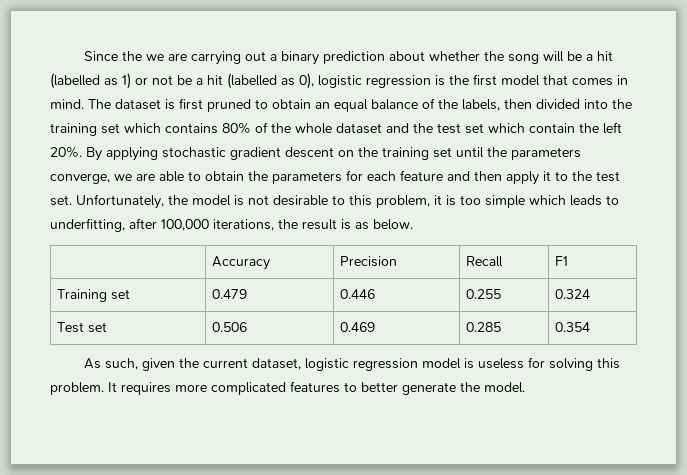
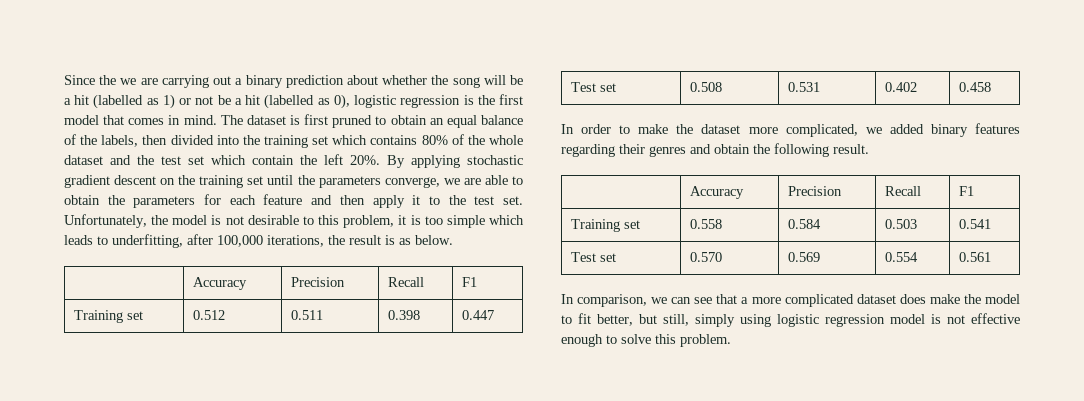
- Training set | 0.479 | 0.446 | 0.255 | 0.324
- Test set | 0.506 | 0.469 | 0.285 | 0.354
- As such, given the current dataset, logistic regression model is useless for solving this problem. It requires more complicated features to better generate the model.
+ Training set | 0.512 | 0.511 | 0.398 | 0.447
+ Test set | 0.508 | 0.531 | 0.402 | 0.458
+ In order to make the dataset more complicated, we added binary features regarding their genres and obtain the following result.
+ | Accuracy | Precision | Recall | F1
+ Training set | 0.558 | 0.584 | 0.503 | 0.541
+ Test set | 0.570 | 0.569 | 0.554 | 0.561
+ In comparison, we can see that a more complicated dataset does make the model to fit better, but still, simply using logistic regression model is not effective enough to solve this problem.

